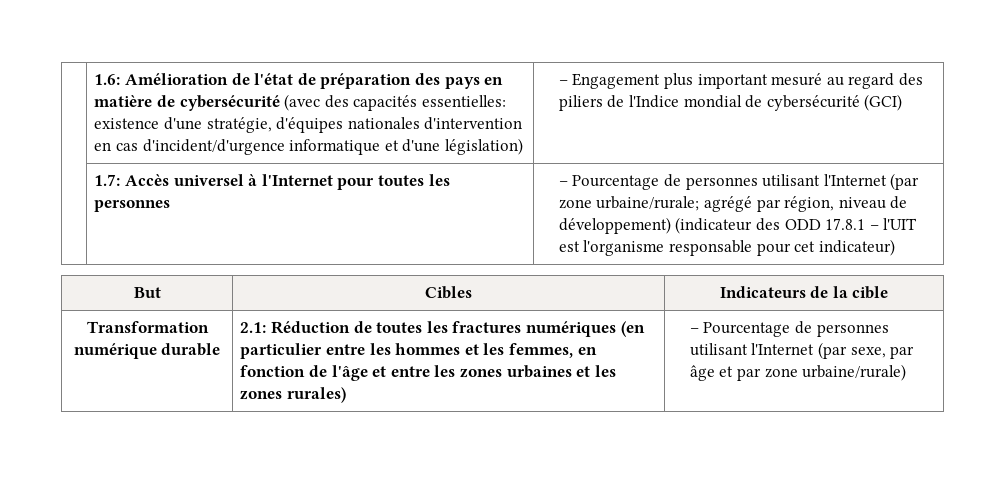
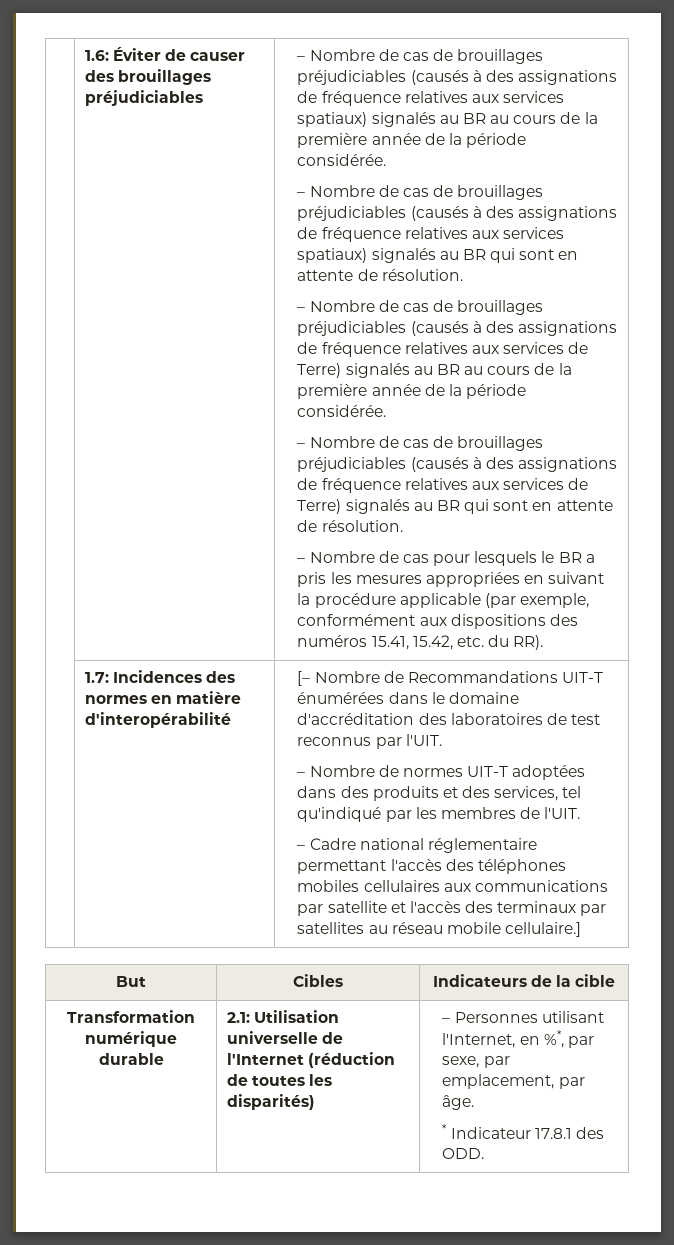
- 1.6: Amélioration de l'état de préparation des pays en matière de cybersécurité (avec des capacités essentielles: existence d'une stratégie, d'équipes nationales d'intervention en cas d'incident/d'urgence informatique et d'une législation) | – Engagement plus important mesuré au regard des piliers de l'Indice mondial de cybersécurité (GCI)
- | 1.7: Accès universel à l'Internet pour toutes les personnes | – Pourcentage de personnes utilisant l'Internet (par zone urbaine/rurale; agrégé par région, niveau de développement) (indicateur des ODD 17.8.1 – l'UIT est l'organisme responsable pour cet indicateur)
+ 1.6: Éviter de causer des brouillages préjudiciables | – Nombre de cas de brouillages préjudiciables (causés à des assignations de fréquence relatives aux services spatiaux) signalés au BR au cours de la première année de la période considérée.
+ – Nombre de cas de brouillages préjudiciables (causés à des assignations de fréquence relatives aux services spatiaux) signalés au BR qui sont en attente de résolution.
+ – Nombre de cas de brouillages préjudiciables (causés à des assignations de fréquence relatives aux services de Terre) signalés au BR au cours de la première année de la période considérée.
+ – Nombre de cas de brouillages préjudiciables (causés à des assignations de fréquence relatives aux services de Terre) signalés au BR qui sont en attente de résolution.
+ – Nombre de cas pour lesquels le BR a pris les mesures appropriées en suivant la procédure applicable (par exemple, conformément aux dispositions des numéros 15.41, 15.42, etc. du RR).
+ | 1.7: Incidences des normes en matière d'interopérabilité | [– Nombre de Recommandations UIT-T énumérées dans le domaine d'accréditation des laboratoires de test reconnus par l'UIT.
+ – Nombre de normes UIT-T adoptées dans des produits et des services, tel qu'indiqué par les membres de l'UIT.
+ – Cadre national réglementaire permettant l'accès des téléphones mobiles cellulaires aux communications par satellite et l'accès des terminaux par satellites au réseau mobile cellulaire.]
- 2.1: Réduction de toutes les fractures numériques (en particulier entre les hommes et les femmes, en fonction de l'âge et entre les zones urbaines et les zones rurales) | – Pourcentage de personnes utilisant l'Internet (par sexe, par âge et par zone urbaine/rurale)
+ 2.1: Utilisation universelle de l'Internet (réduction de toutes les disparités) | – Personnes utilisant l'Internet, en %*, par sexe, par emplacement, par âge.
+ * Indicateur 17.8.1 des ODD.

